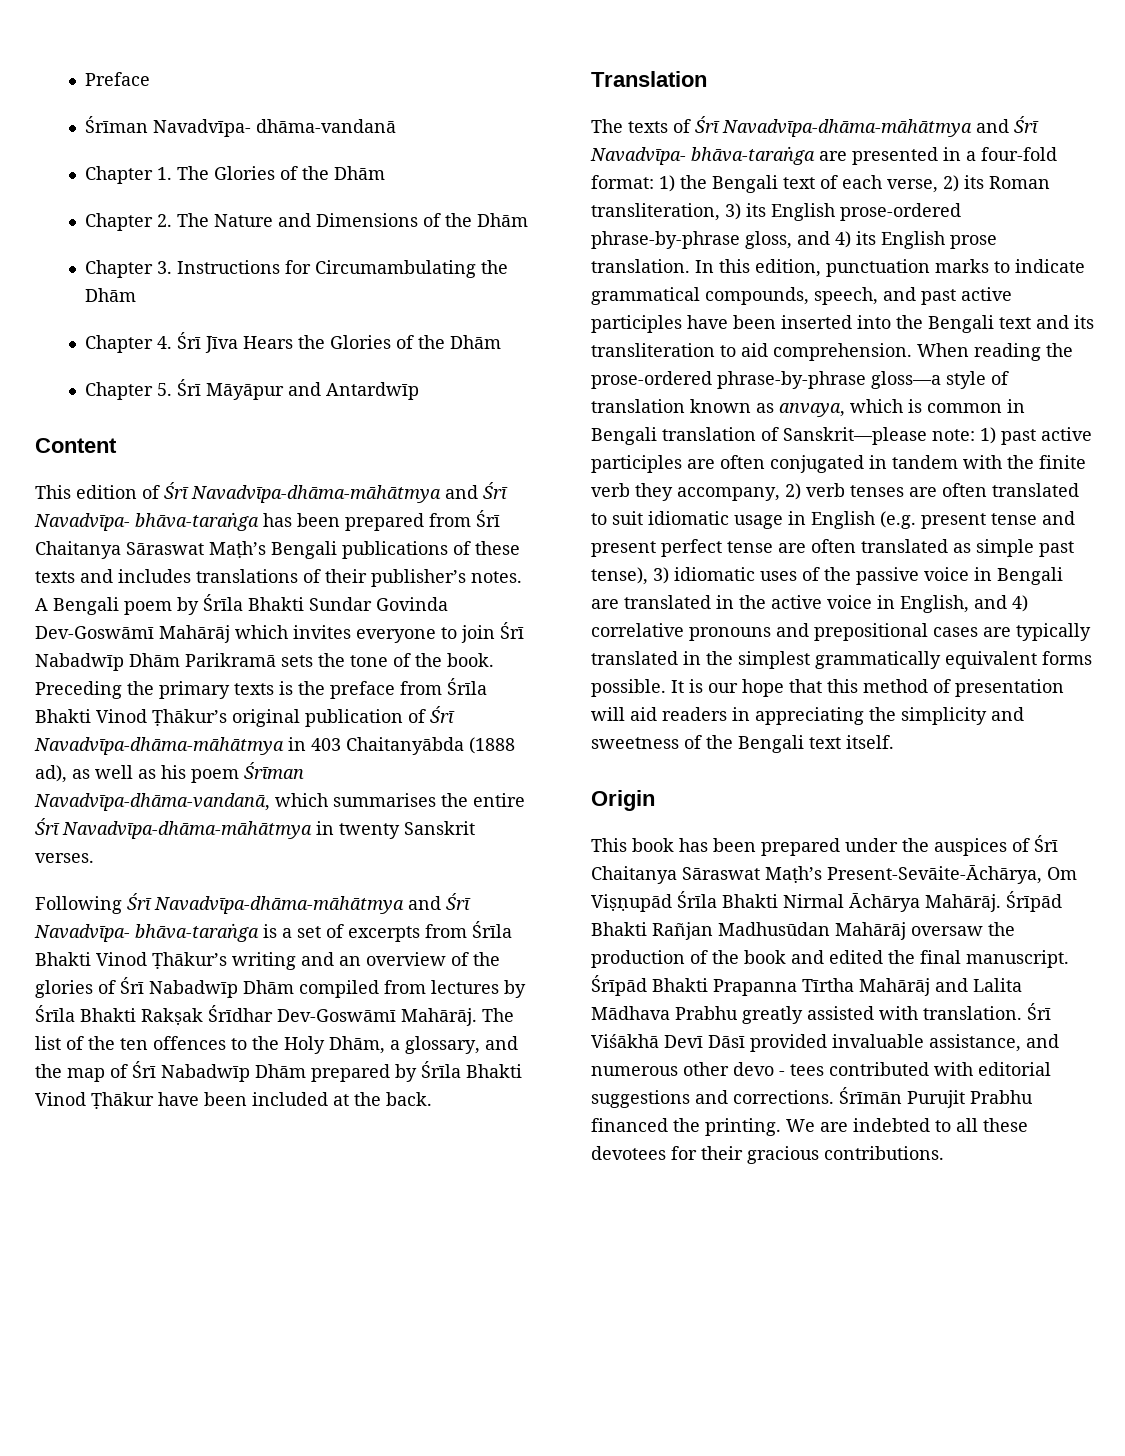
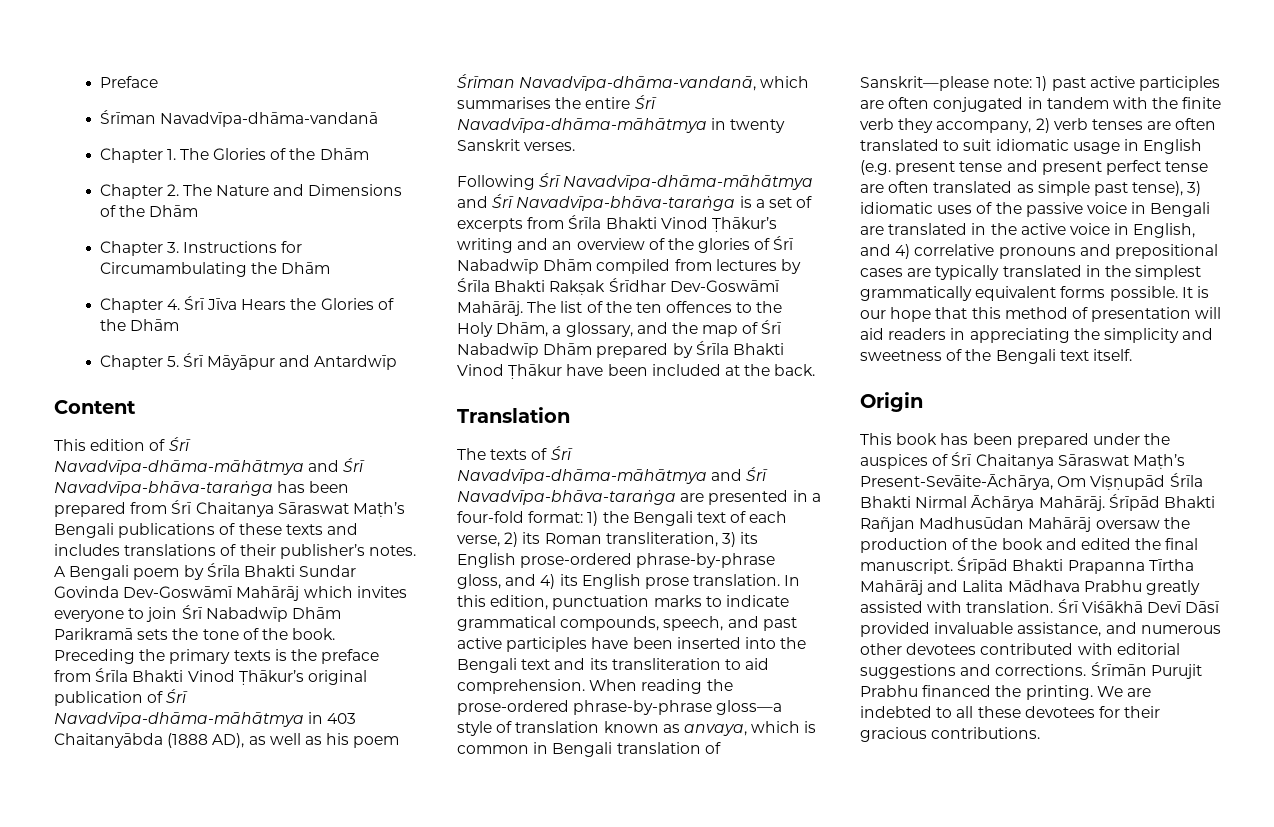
- Śrīman Navadvīpa- dhāma-vandanā
+ Śrīman Navadvīpa-dhāma-vandanā
- This edition of Śrī Navadvīpa-dhāma-māhātmya and Śrī Navadvīpa- bhāva-taraṅga has been prepared from Śrī Chaitanya Sāraswat Maṭh’s Bengali publications of these texts and includes translations of their publisher’s notes.
+ This edition of Śrī Navadvīpa-dhāma-māhātmya and Śrī Navadvīpa-bhāva-taraṅga has been prepared from Śrī Chaitanya Sāraswat Maṭh’s Bengali publications of these texts and includes translations of their publisher’s notes.
- Preceding the primary texts is the preface from Śrīla Bhakti Vinod Ṭhākur’s original publication of Śrī Navadvīpa-dhāma-māhātmya in 403 Chaitanyābda (1888 ad), as well as his poem Śrīman Navadvīpa-dhāma-vandanā, which summarises the entire Śrī Navadvīpa-dhāma-māhātmya in twenty Sanskrit verses.
+ Preceding the primary texts is the preface from Śrīla Bhakti Vinod Ṭhākur’s original publication of Śrī Navadvīpa-dhāma-māhātmya in 403 Chaitanyābda (1888 AD), as well as his poem Śrīman Navadvīpa-dhāma-vandanā, which summarises the entire Śrī Navadvīpa-dhāma-māhātmya in twenty Sanskrit verses.
- Following Śrī Navadvīpa-dhāma-māhātmya and Śrī Navadvīpa- bhāva-taraṅga is a set of excerpts from Śrīla Bhakti Vinod Ṭhākur’s writing and an overview of the glories of Śrī Nabadwīp Dhām compiled from lectures by Śrīla Bhakti Rakṣak Śrīdhar Dev-Goswāmī Mahārāj.
+ Following Śrī Navadvīpa-dhāma-māhātmya and Śrī Navadvīpa-bhāva-taraṅga is a set of excerpts from Śrīla Bhakti Vinod Ṭhākur’s writing and an overview of the glories of Śrī Nabadwīp Dhām compiled from lectures by Śrīla Bhakti Rakṣak Śrīdhar Dev-Goswāmī Mahārāj.
- The texts of Śrī Navadvīpa-dhāma-māhātmya and Śrī Navadvīpa- bhāva-taraṅga are presented in a four-fold format: 1) the Bengali text of each verse, 2) its Roman transliteration, 3) its English prose-ordered phrase-by-phrase gloss, and 4) its English prose translation.
+ The texts of Śrī Navadvīpa-dhāma-māhātmya and Śrī Navadvīpa-bhāva-taraṅga are presented in a four-fold format: 1) the Bengali text of each verse, 2) its Roman transliteration, 3) its English prose-ordered phrase-by-phrase gloss, and 4) its English prose translation.
- Śrī Viśākhā Devī Dāsī provided invaluable assistance, and numerous other devo - tees contributed with editorial suggestions and corrections.
+ Śrī Viśākhā Devī Dāsī provided invaluable assistance, and numerous other devotees contributed with editorial suggestions and corrections.

